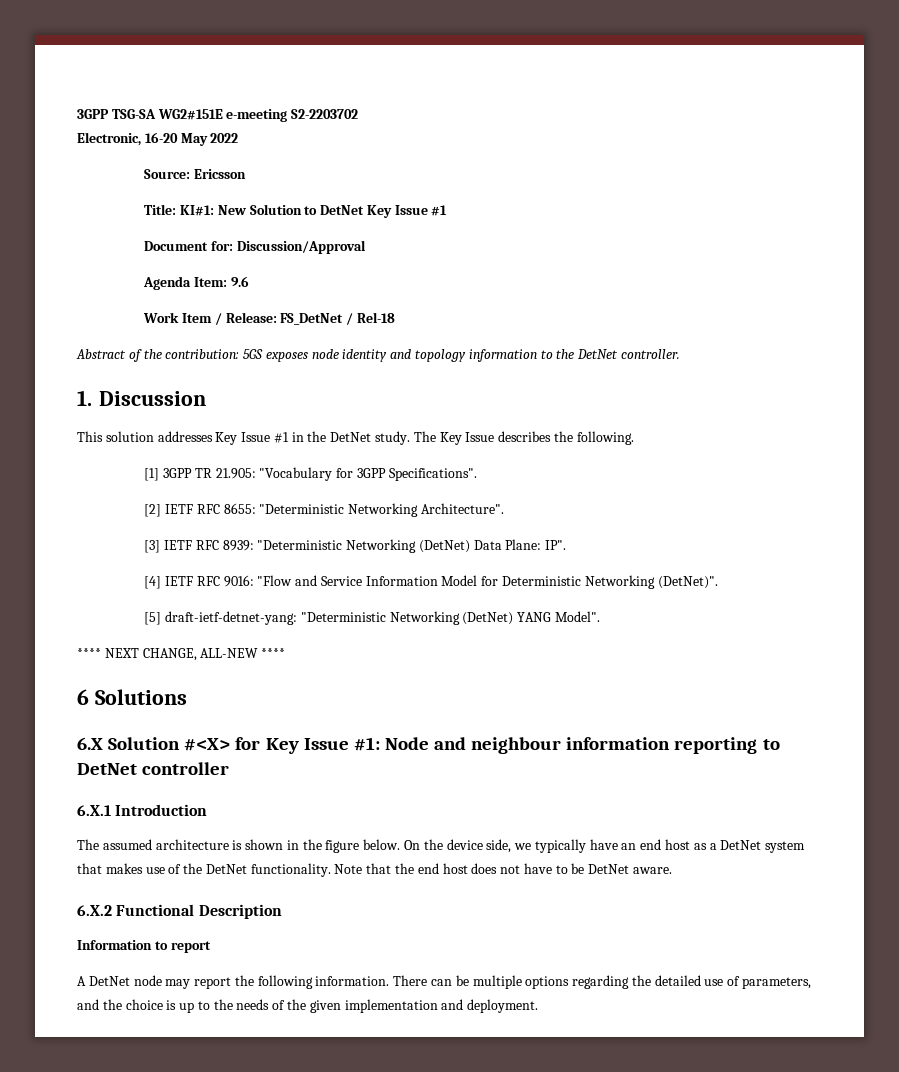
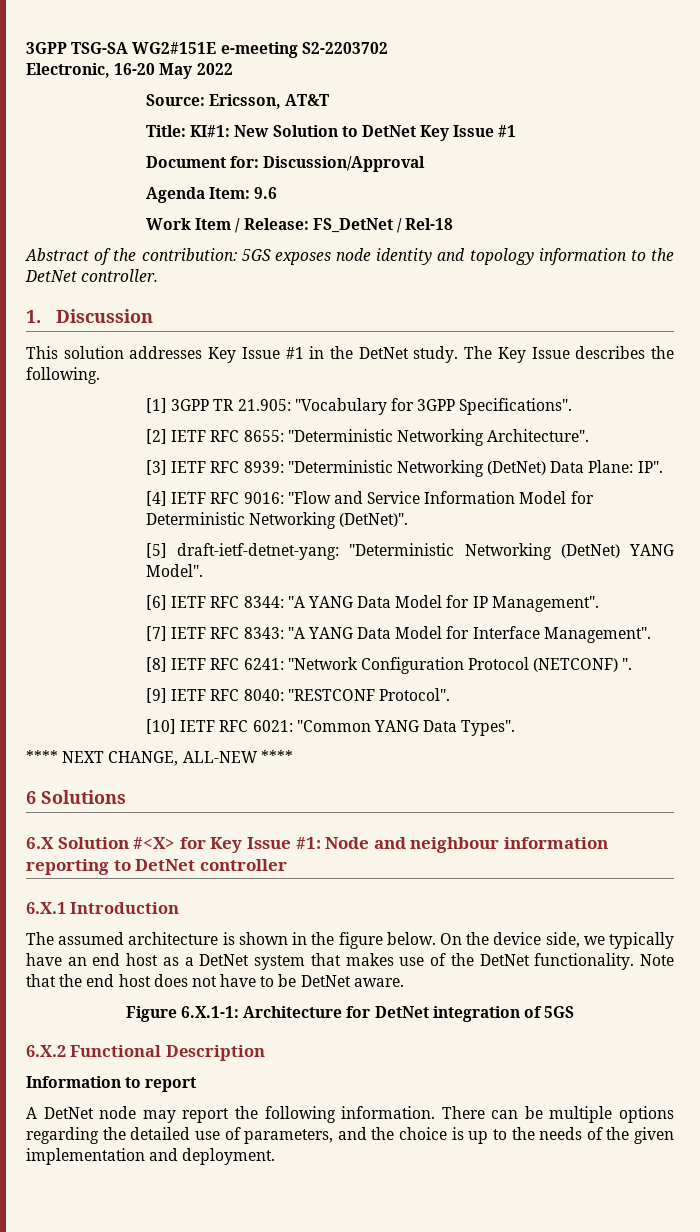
- Source: Ericsson
+ Source: Ericsson, AT&T
+ [6] IETF RFC 8344: "A YANG Data Model for IP Management".
+ [7] IETF RFC 8343: "A YANG Data Model for Interface Management".
+ [8] IETF RFC 6241: "Network Configuration Protocol (NETCONF) ".
+ [9] IETF RFC 8040: "RESTCONF Protocol".
+ [10] IETF RFC 6021: "Common YANG Data Types".
+ Figure 6.X.1-1: Architecture for DetNet integration of 5GS

